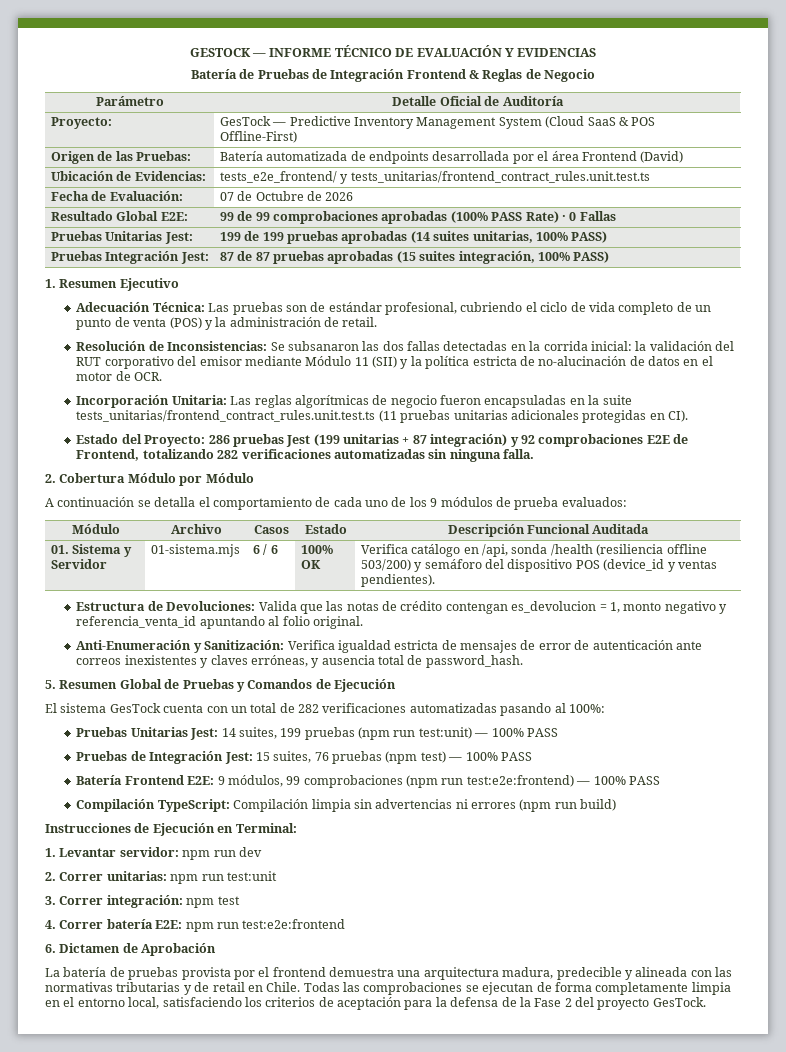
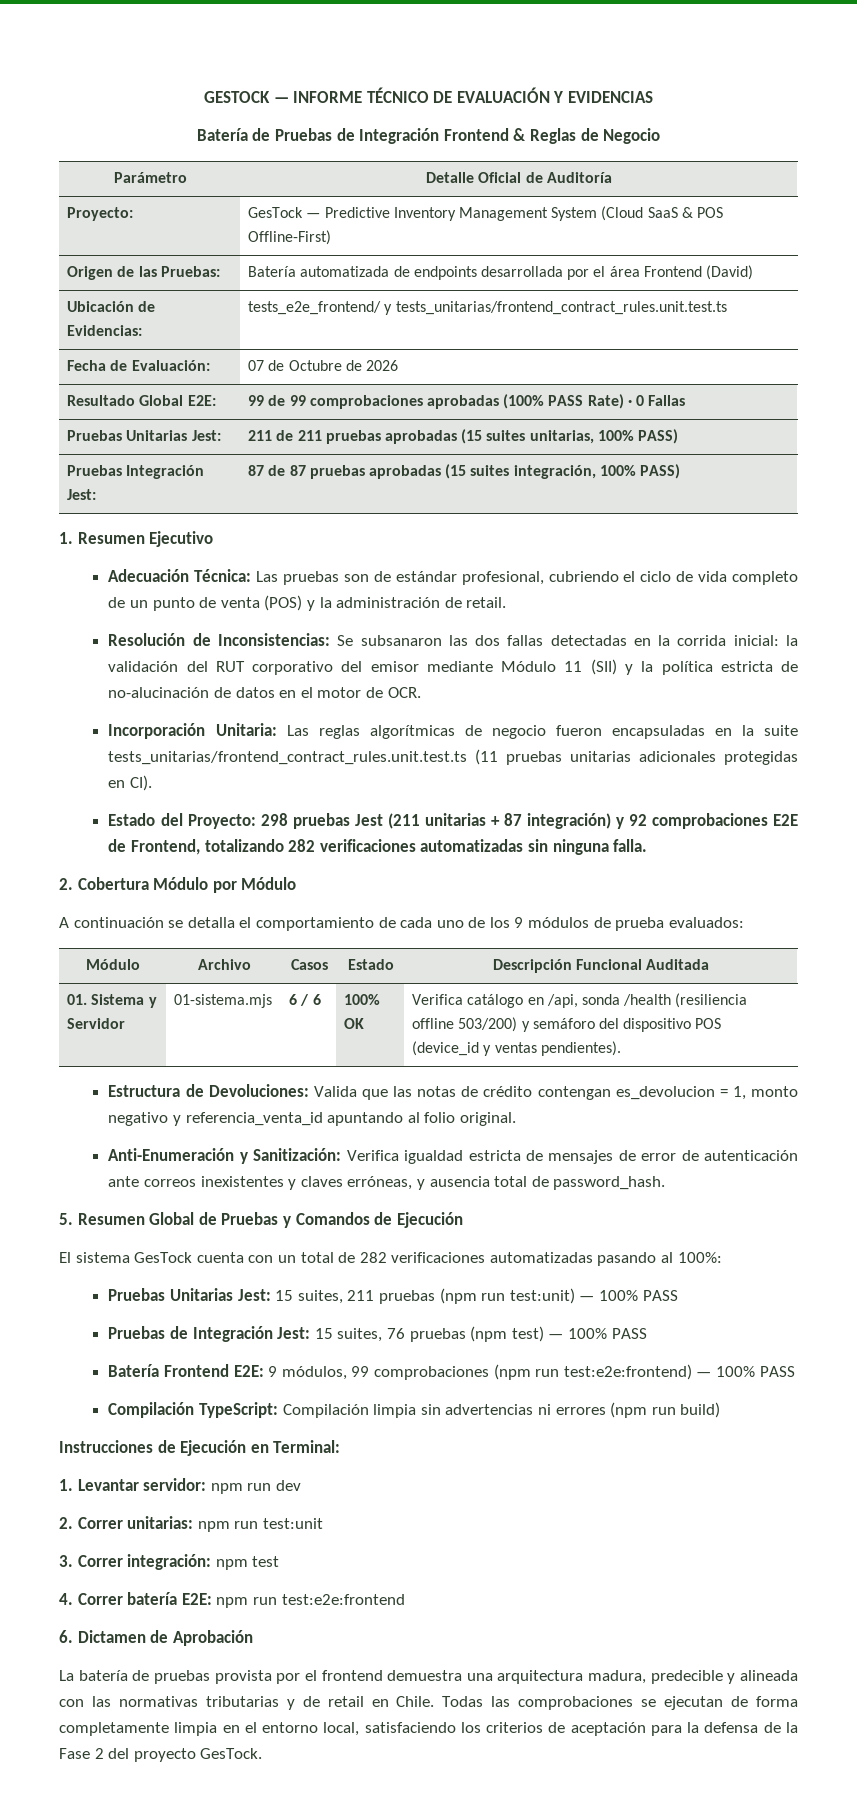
- Pruebas Unitarias Jest: | 199 de 199 pruebas aprobadas (14 suites unitarias, 100% PASS)
+ Pruebas Unitarias Jest: | 211 de 211 pruebas aprobadas (15 suites unitarias, 100% PASS)
- Estado del Proyecto: 286 pruebas Jest (199 unitarias + 87 integración) y 92 comprobaciones E2E de Frontend, totalizando 282 verificaciones automatizadas sin ninguna falla.
+ Estado del Proyecto: 298 pruebas Jest (211 unitarias + 87 integración) y 92 comprobaciones E2E de Frontend, totalizando 282 verificaciones automatizadas sin ninguna falla.
- Pruebas Unitarias Jest: 14 suites, 199 pruebas (npm run test:unit) — 100% PASS
+ Pruebas Unitarias Jest: 15 suites, 211 pruebas (npm run test:unit) — 100% PASS

